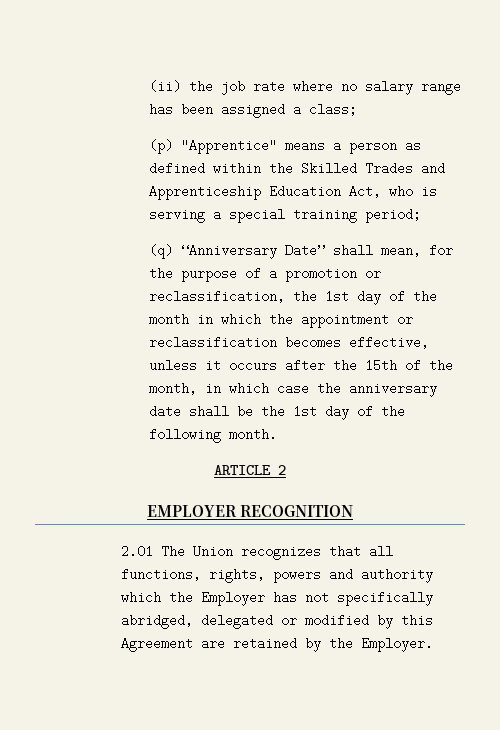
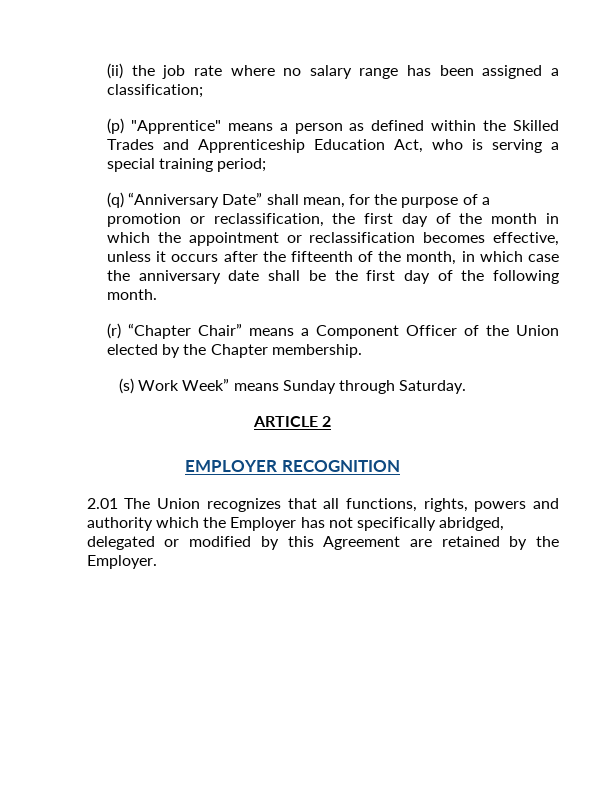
- (ii) the job rate where no salary range has been assigned a class;
+ (ii) the job rate where no salary range has been assigned a classification;
- (q) “Anniversary Date” shall mean, for the purpose of a promotion or reclassification, the 1st day of the month in which the appointment or reclassification becomes effective, unless it occurs after the 15th of the month, in which case the anniversary date shall be the 1st day of the following month.
+ (q) “Anniversary Date” shall mean, for the purpose of a promotion or reclassification, the first day of the month in which the appointment or reclassification becomes effective, unless it occurs after the fifteenth of the month, in which case the anniversary date shall be the first day of the following month.
+ (r) “Chapter Chair” means a Component Officer of the Union elected by the Chapter membership.
+ (s) Work Week” means Sunday through Saturday.

